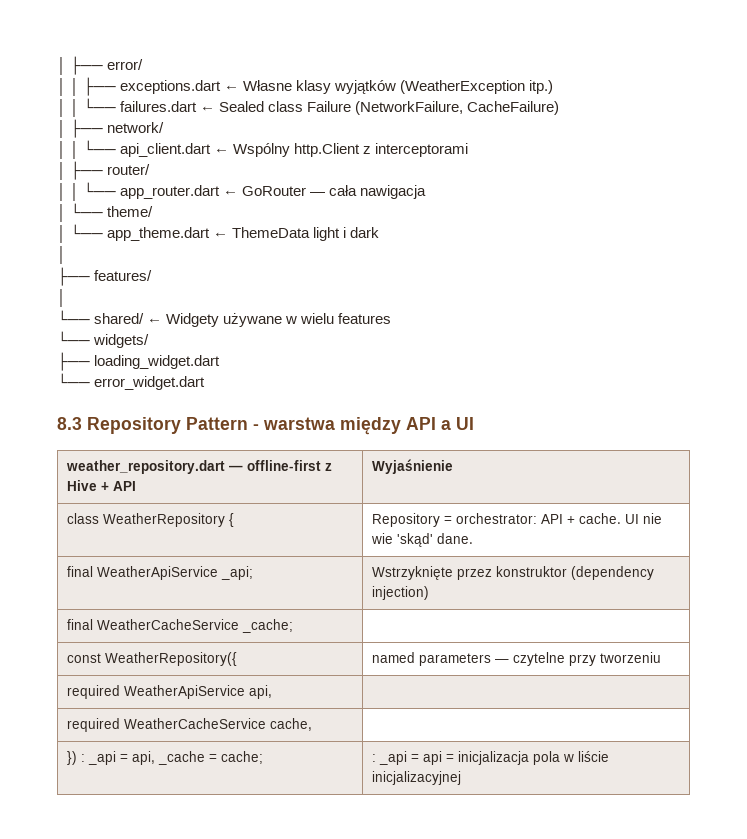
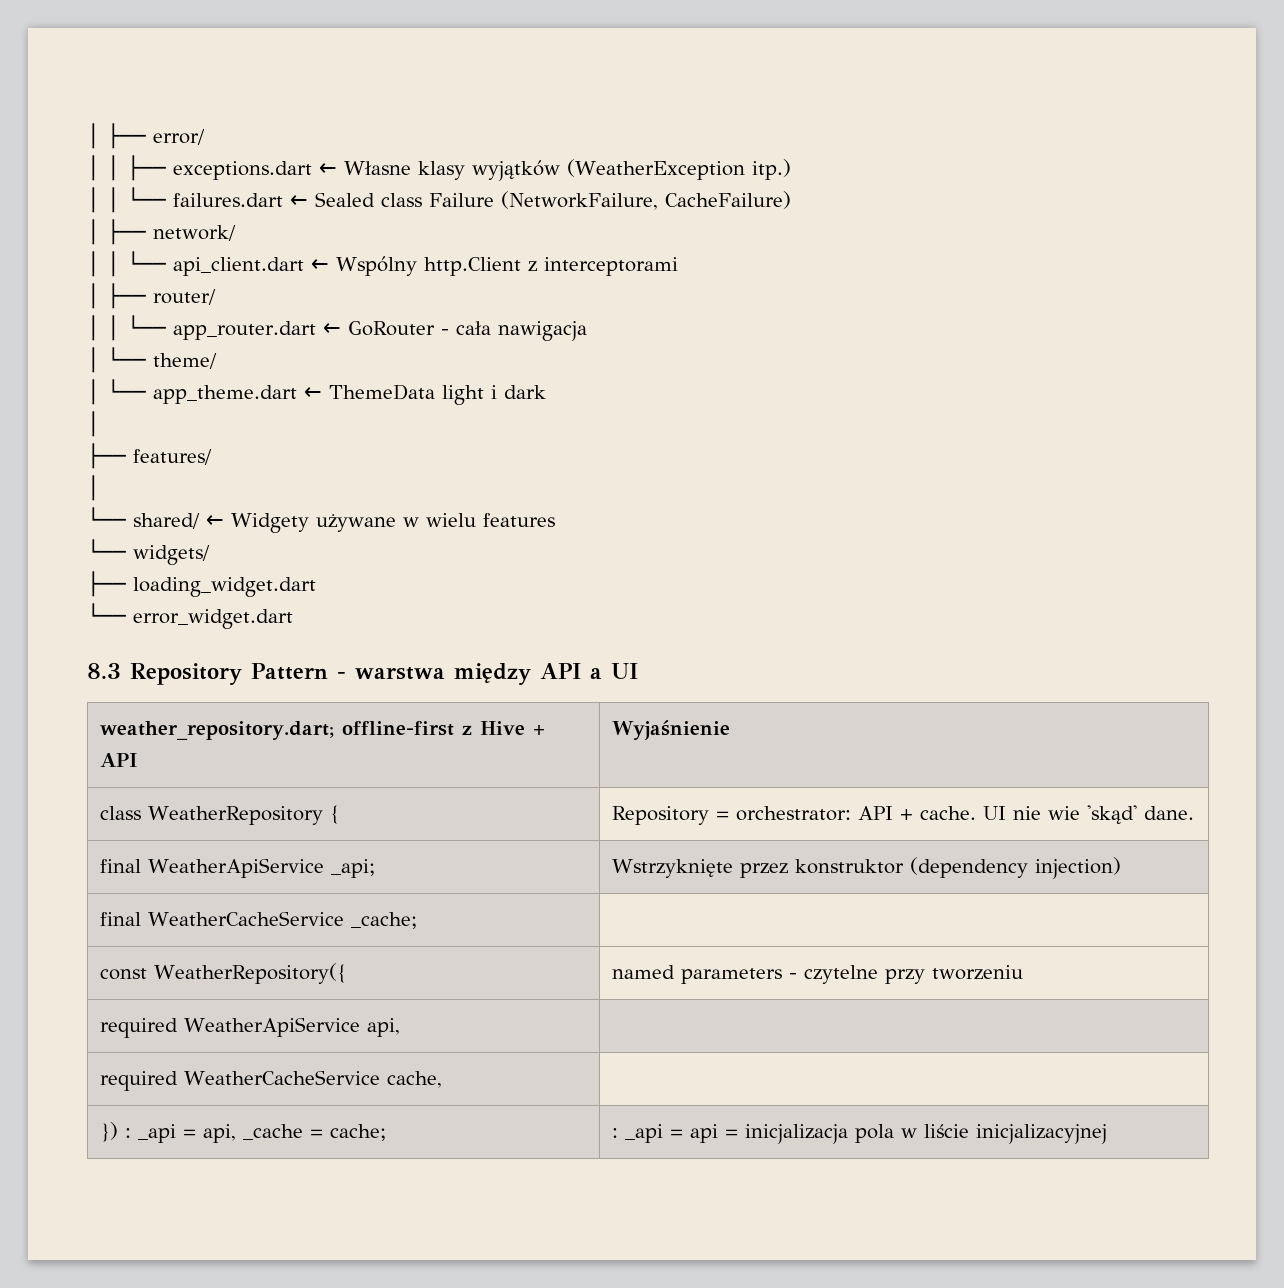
- │ │ └── app_router.dart ← GoRouter — cała nawigacja
+ │ │ └── app_router.dart ← GoRouter - cała nawigacja
- weather_repository.dart — offline-first z Hive + API | Wyjaśnienie
+ weather_repository.dart; offline-first z Hive + API | Wyjaśnienie
- const WeatherRepository({ | named parameters — czytelne przy tworzeniu
+ const WeatherRepository({ | named parameters - czytelne przy tworzeniu

